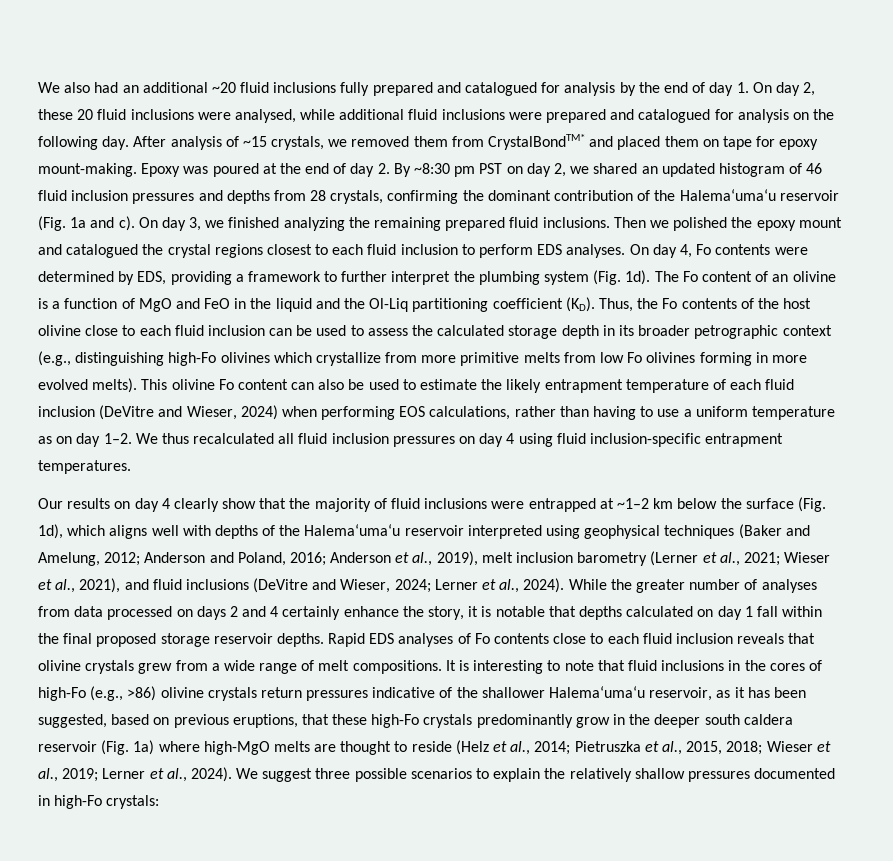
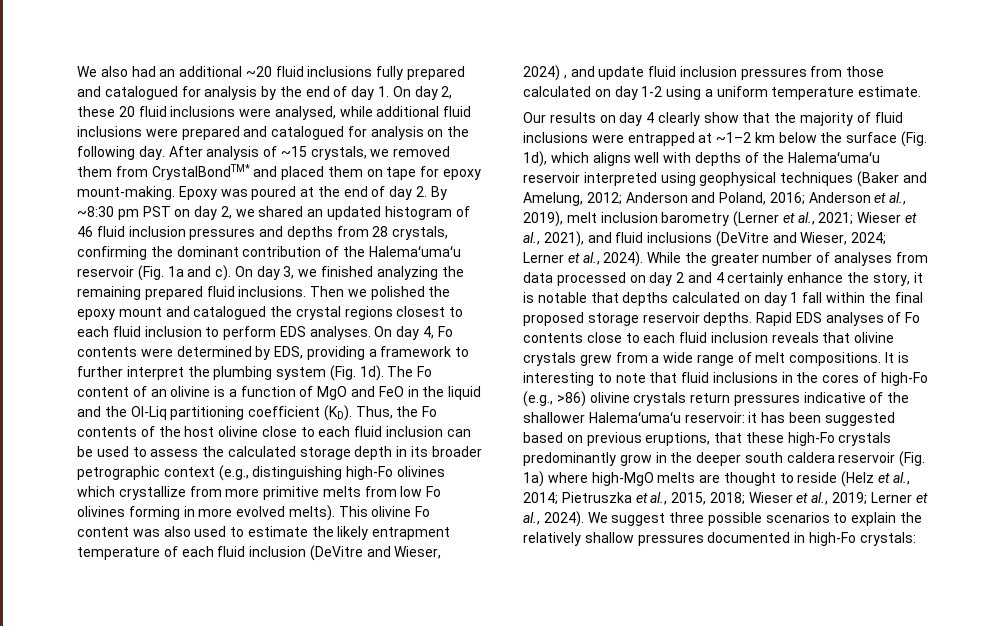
- This olivine Fo content can also be used to estimate the likely entrapment temperature of each fluid inclusion (DeVitre and Wieser, 2024) when performing EOS calculations, rather than having to use a uniform temperature as on day 1–2. We thus recalculated all fluid inclusion pressures on day 4 using fluid inclusion-specific entrapment temperatures.
+ This olivine Fo content was also used to estimate the likely entrapment temperature of each fluid inclusion (DeVitre and Wieser, 2024) , and update fluid inclusion pressures from those calculated on day 1-2 using a uniform temperature estimate.
- While the greater number of analyses from data processed on days 2 and 4 certainly enhance the story, it is notable that depths calculated on day 1 fall within the final proposed storage reservoir depths.
+ While the greater number of analyses from data processed on day 2 and 4 certainly enhance the story, it is notable that depths calculated on day 1 fall within the final proposed storage reservoir depths.
- It is interesting to note that fluid inclusions in the cores of high-Fo (e.g., >86) olivine crystals return pressures indicative of the shallower Halemaʻumaʻu reservoir, as it has been suggested, based on previous eruptions, that these high-Fo crystals predominantly grow in the deeper south caldera reservoir (Fig. 1a) where high-MgO melts are thought to reside (Helz et al., 2014;
+ It is interesting to note that fluid inclusions in the cores of high-Fo (e.g., >86) olivine crystals return pressures indicative of the shallower Halemaʻumaʻu reservoir: it has been suggested based on previous eruptions, that these high-Fo crystals predominantly grow in the deeper south caldera reservoir (Fig. 1a) where high-MgO melts are thought to reside (Helz et al., 2014;

